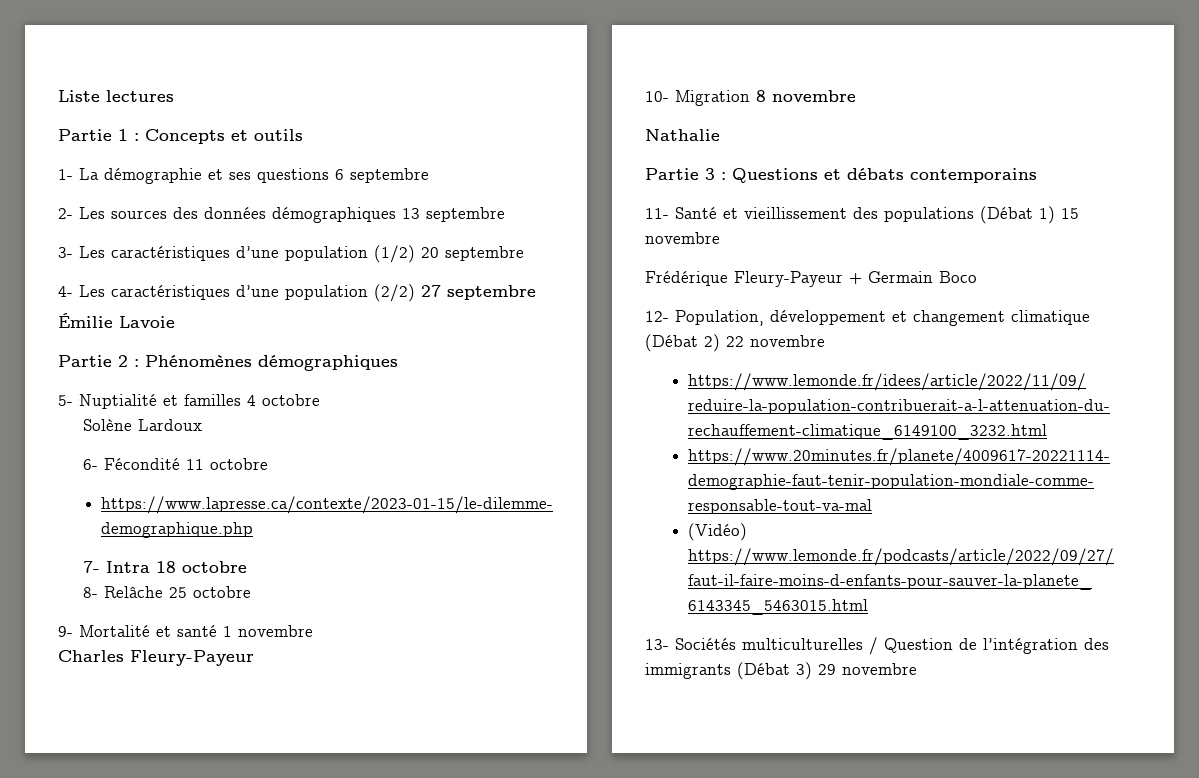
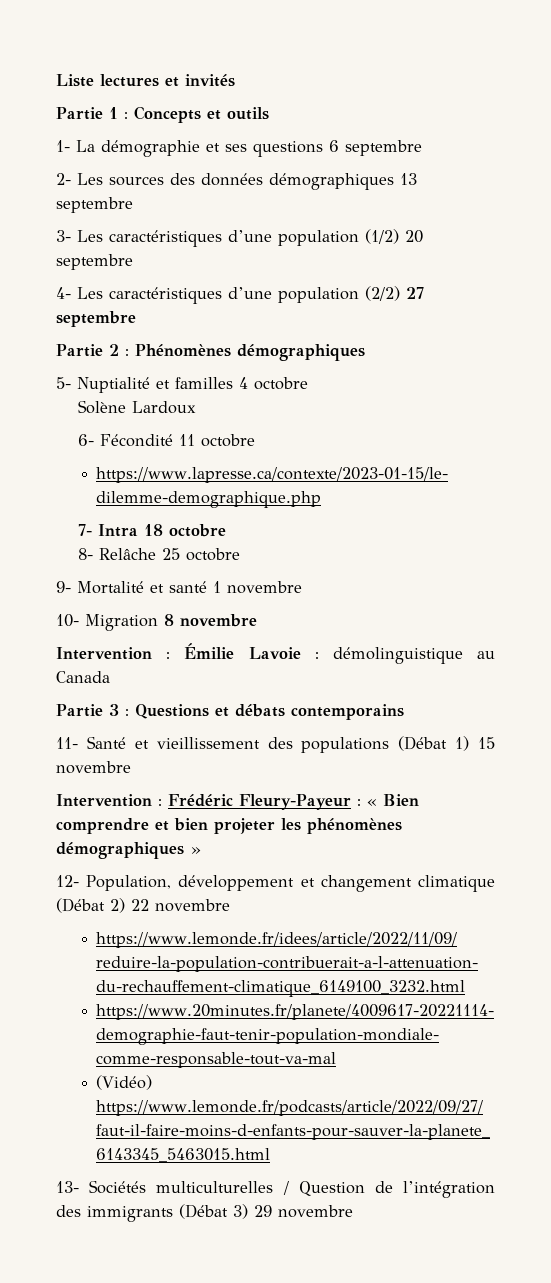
- Liste lectures
+ Liste lectures et invités
- Émilie Lavoie
- Charles Fleury-Payeur
- Nathalie
+ Intervention : Émilie Lavoie : démolinguistique au Canada
- Frédérique Fleury-Payeur + Germain Boco
+ Intervention : Frédéric Fleury-Payeur : « Bien comprendre et bien projeter les phénomènes démographiques »

